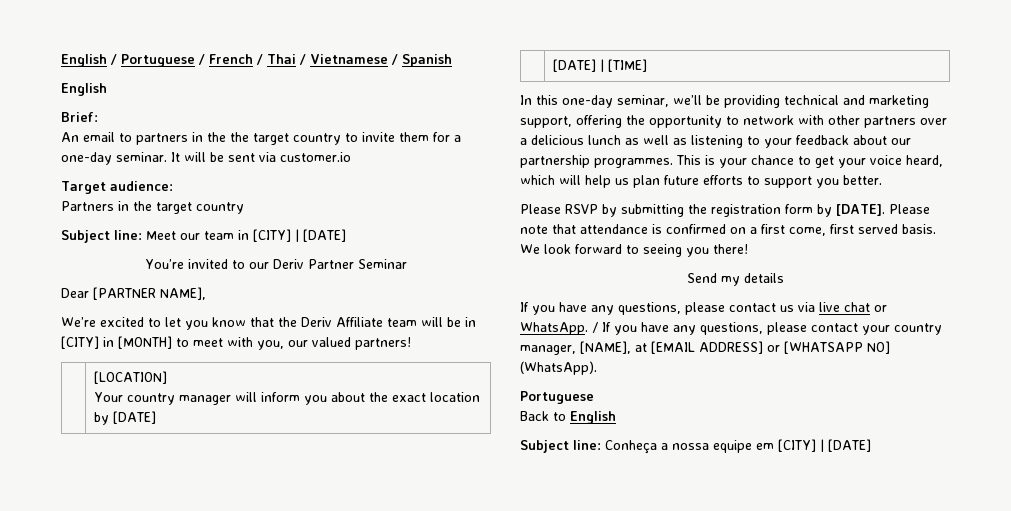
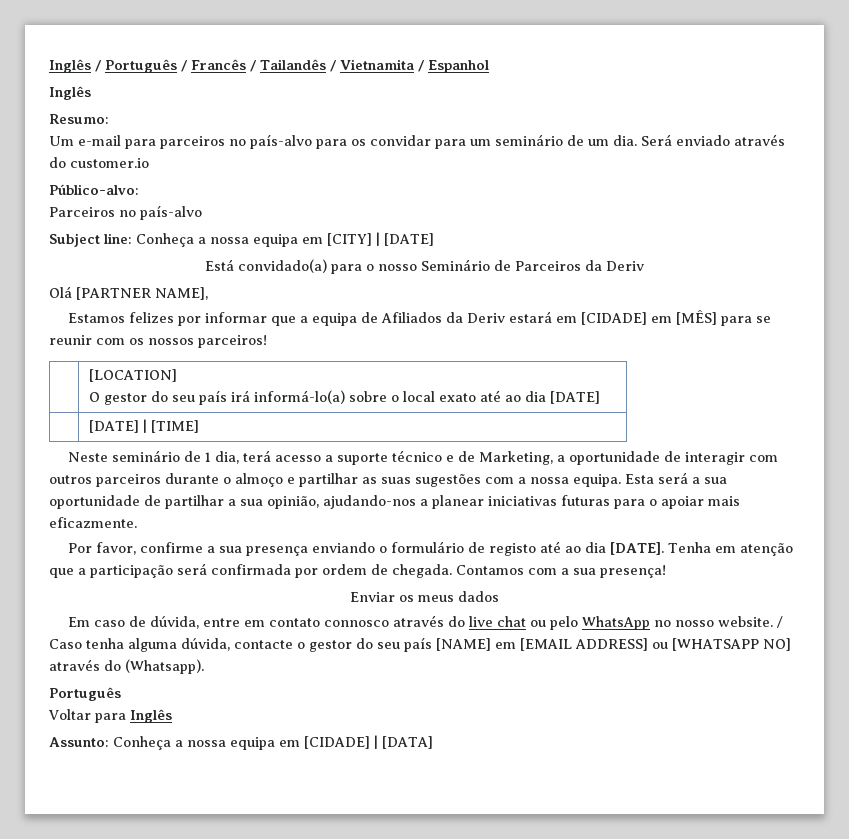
- English / Portuguese / French / Thai / Vietnamese / Spanish
- English
- Brief:
- An email to partners in the the target country to invite them for a one-day seminar. It will be sent via customer.io
- Target audience:
- Partners in the target country
- Subject line: Meet our team in [CITY] | [DATE]
- You’re invited to our Deriv Partner Seminar
- Dear [PARTNER NAME],
- We’re excited to let you know that the Deriv Affiliate team will be in [CITY] in [MONTH] to meet with you, our valued partners!
+ Inglês / Português / Francês / Tailandês / Vietnamita / Espanhol
+ Inglês
+ Resumo:
+ Um e-mail para parceiros no país-alvo para os convidar para um seminário de um dia. Será enviado através do customer.io
+ Público-alvo:
+ Parceiros no país-alvo
+ Subject line: Conheça a nossa equipa em [CITY] | [DATE]
+ Está convidado(a) para o nosso Seminário de Parceiros da Deriv
+ Olá [PARTNER NAME],
+ Estamos felizes por informar que a equipa de Afiliados da Deriv estará em [CIDADE] em [MÊS] para se reunir com os nossos parceiros!
  | [LOCATION]
- Your country manager will inform you about the exact location by [DATE]
+ O gestor do seu país irá informá-lo(a) sobre o local exato até ao dia [DATE]
  | [DATE] | [TIME]
- In this one-day seminar, we’ll be providing technical and marketing support, offering the opportunity to network with other partners over a delicious lunch as well as listening to your feedback about our partnership programmes. This is your chance to get your voice heard, which will help us plan future efforts to support you better.
- Please RSVP by submitting the registration form by [DATE]. Please note that attendance is confirmed on a first come, first served basis. We look forward to seeing you there!
- Send my details
- If you have any questions, please contact us via live chat or WhatsApp. / If you have any questions, please contact your country manager, [NAME], at [EMAIL ADDRESS] or [WHATSAPP NO] (WhatsApp).
- Portuguese
- Back to English
- Subject line: Conheça a nossa equipe em [CITY] | [DATE]
+ Neste seminário de 1 dia, terá acesso a suporte técnico e de Marketing, a oportunidade de interagir com outros parceiros durante o almoço e partilhar as suas sugestões com a nossa equipa. Esta será a sua oportunidade de partilhar a sua opinião, ajudando-nos a planear iniciativas futuras para o apoiar mais eficazmente.
+ Por favor, confirme a sua presença enviando o formulário de registo até ao dia [DATE]. Tenha em atenção que a participação será confirmada por ordem de chegada. Contamos com a sua presença!
+ Enviar os meus dados
+ Em caso de dúvida, entre em contato connosco através do live chat ou pelo WhatsApp no nosso website. / Caso tenha alguma dúvida, contacte o gestor do seu país [NAME] em [EMAIL ADDRESS] ou [WHATSAPP NO] através do (Whatsapp).
+ Português
+ Voltar para Inglês
+ Assunto: Conheça a nossa equipa em [CIDADE] | [DATA]

